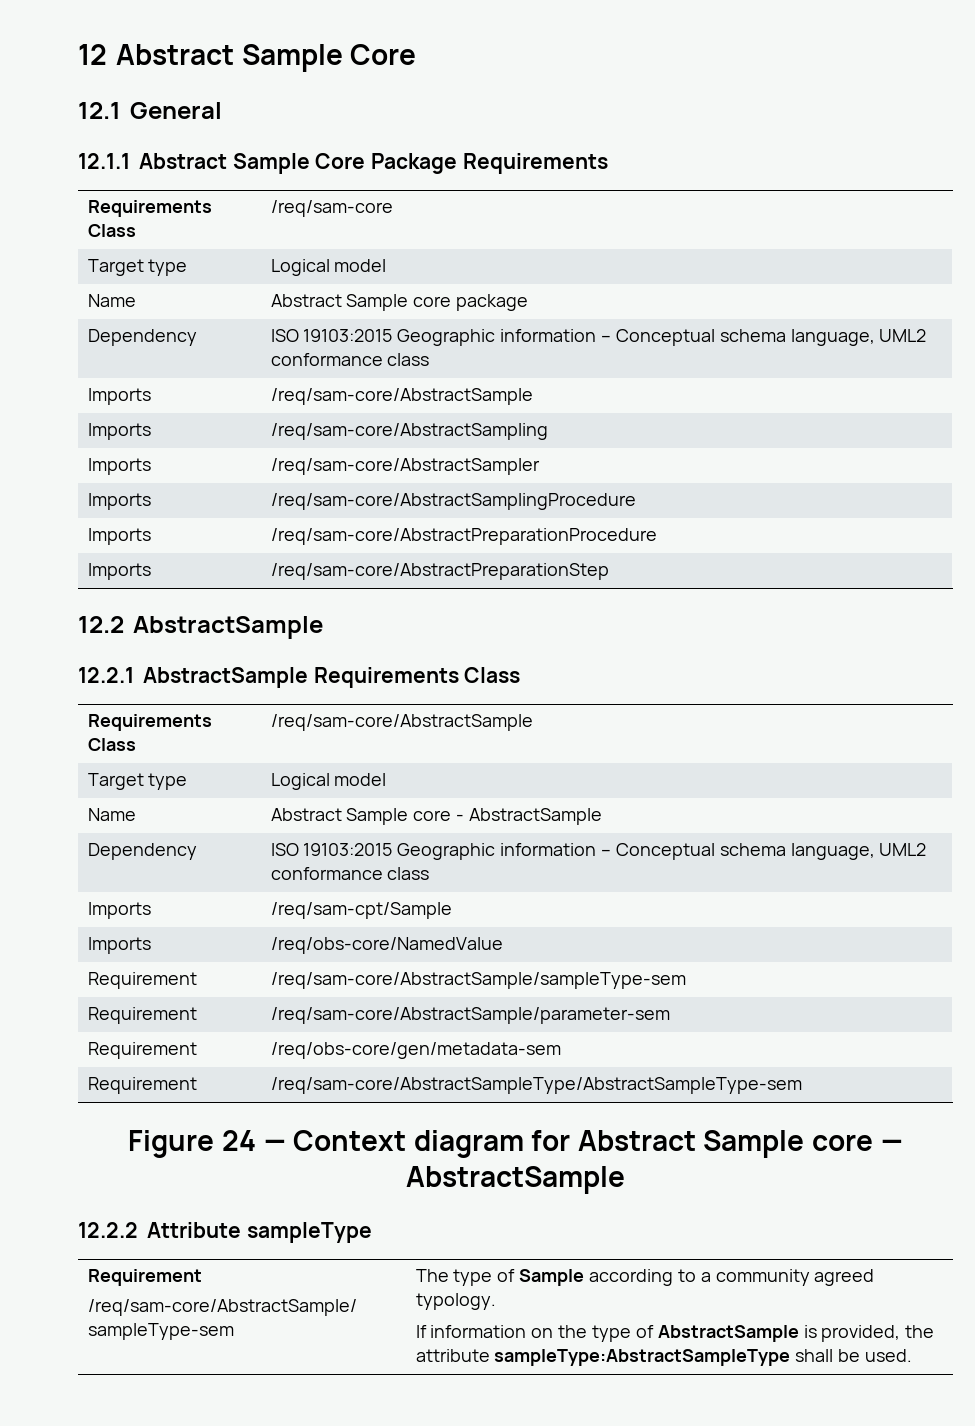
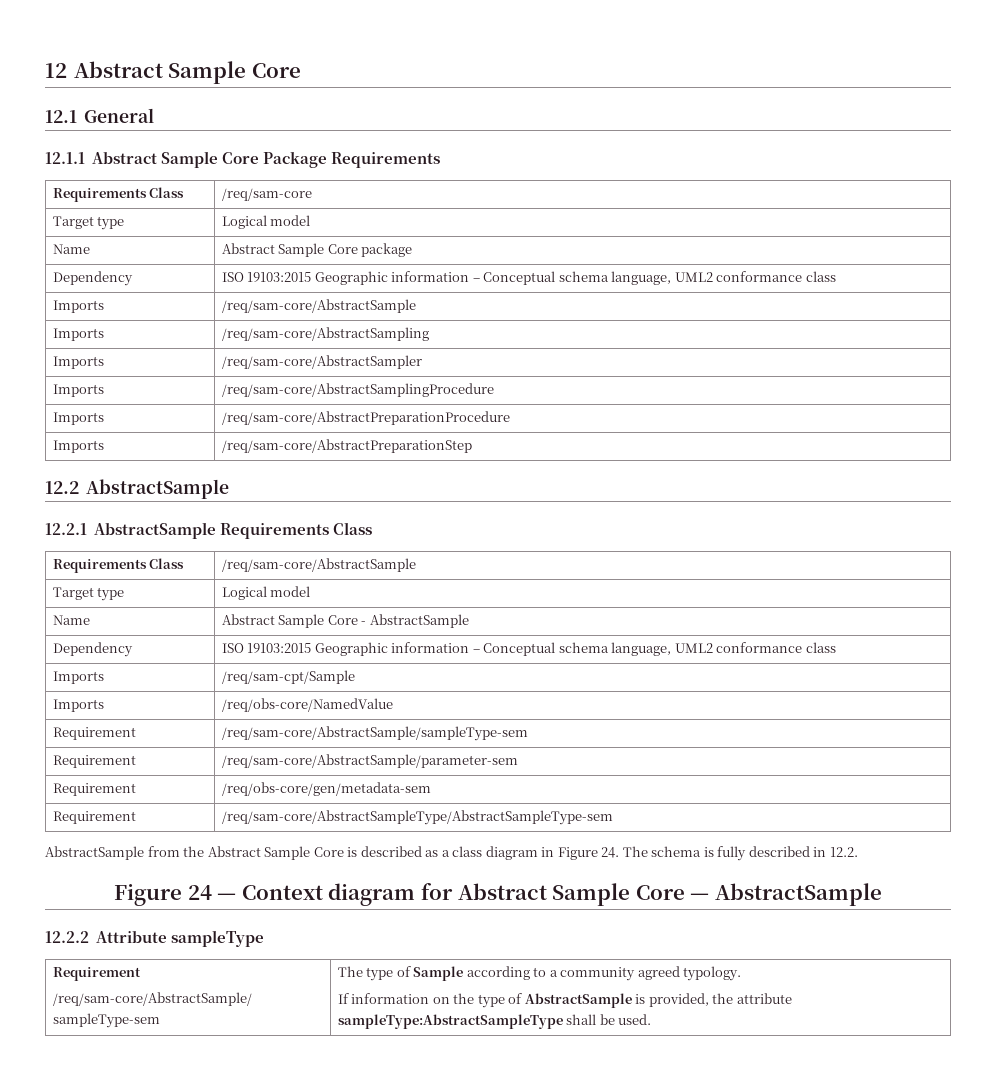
- Name | Abstract Sample core package
+ Name | Abstract Sample Core package
- Name | Abstract Sample core - AbstractSample
+ Name | Abstract Sample Core - AbstractSample
+ AbstractSample from the Abstract Sample Core is described as a class diagram in Figure 24. The schema is fully described in 12.2.
- Figure 24 — Context diagram for Abstract Sample core — AbstractSample
+ Figure 24 — Context diagram for Abstract Sample Core — AbstractSample

